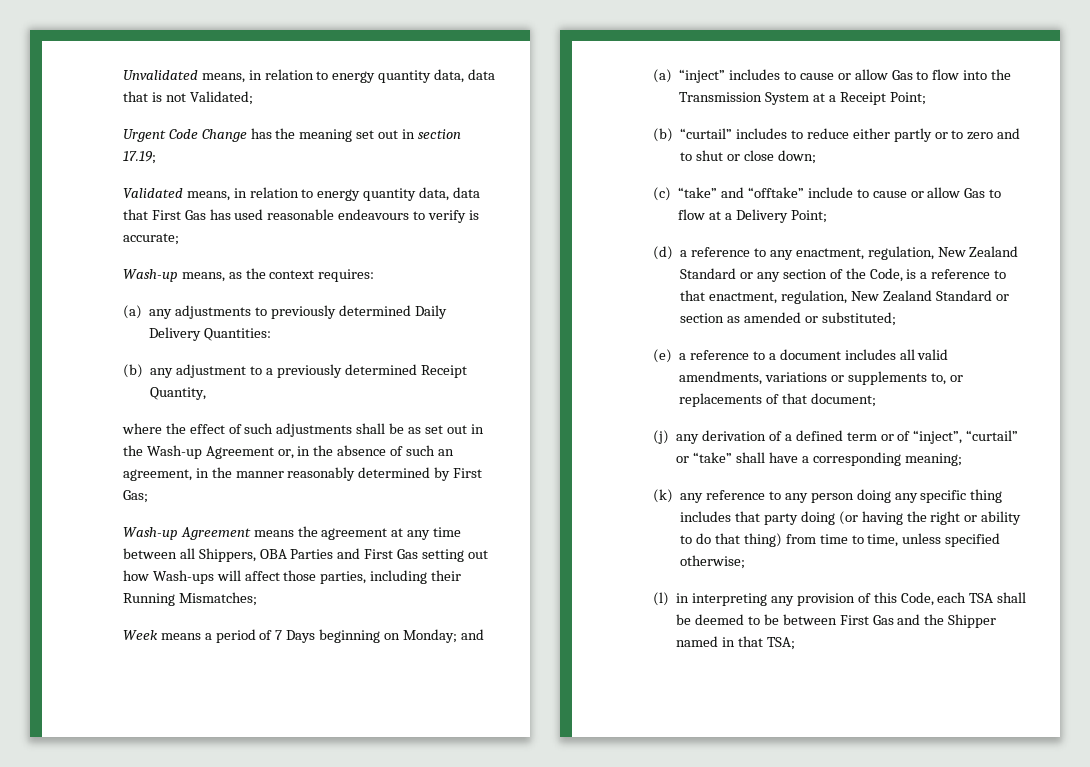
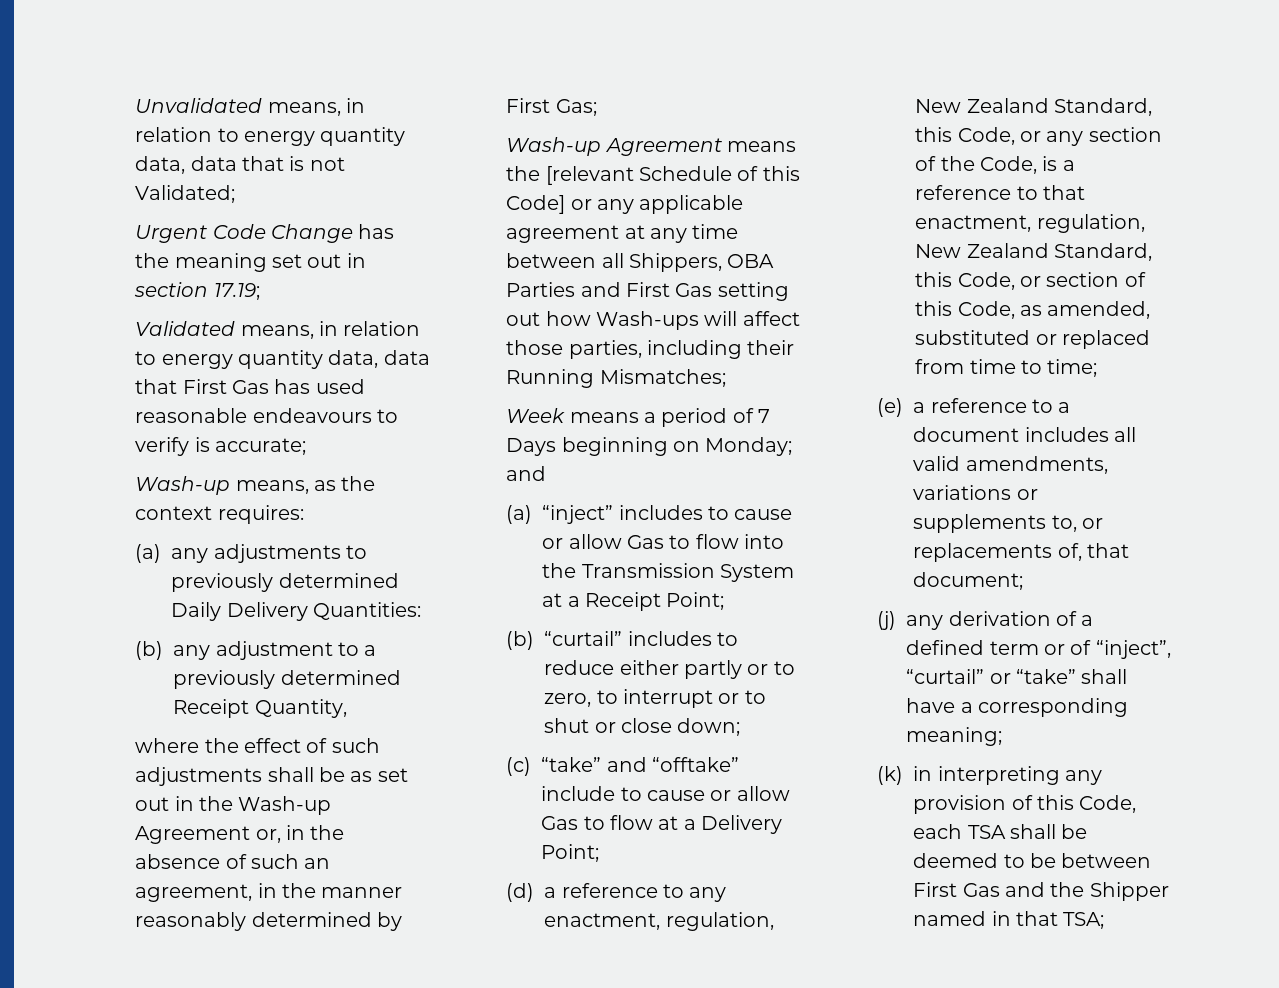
- Wash-up Agreement means the agreement at any time between all Shippers, OBA Parties and First Gas setting out how Wash-ups will affect those parties, including their Running Mismatches;
+ Wash-up Agreement means the [relevant Schedule of this Code] or any applicable agreement at any time between all Shippers, OBA Parties and First Gas setting out how Wash-ups will affect those parties, including their Running Mismatches;
- (b) “curtail” includes to reduce either partly or to zero and to shut or close down;
+ (b) “curtail” includes to reduce either partly or to zero, to interrupt or to shut or close down;
- (d) a reference to any enactment, regulation, New Zealand Standard or any section of the Code, is a reference to that enactment, regulation, New Zealand Standard or section as amended or substituted;
+ (d) a reference to any enactment, regulation, New Zealand Standard, this Code, or any section of the Code, is a reference to that enactment, regulation, New Zealand Standard, this Code, or section of this Code, as amended, substituted or replaced from time to time;
- (e) a reference to a document includes all valid amendments, variations or supplements to, or replacements of that document;
+ (e) a reference to a document includes all valid amendments, variations or supplements to, or replacements of, that document;
- (k) any reference to any person doing any specific thing includes that party doing (or having the right or ability to do that thing) from time to time, unless specified otherwise;
- (l) in interpreting any provision of this Code, each TSA shall be deemed to be between First Gas and the Shipper named in that TSA;
+ (k) in interpreting any provision of this Code, each TSA shall be deemed to be between First Gas and the Shipper named in that TSA;

